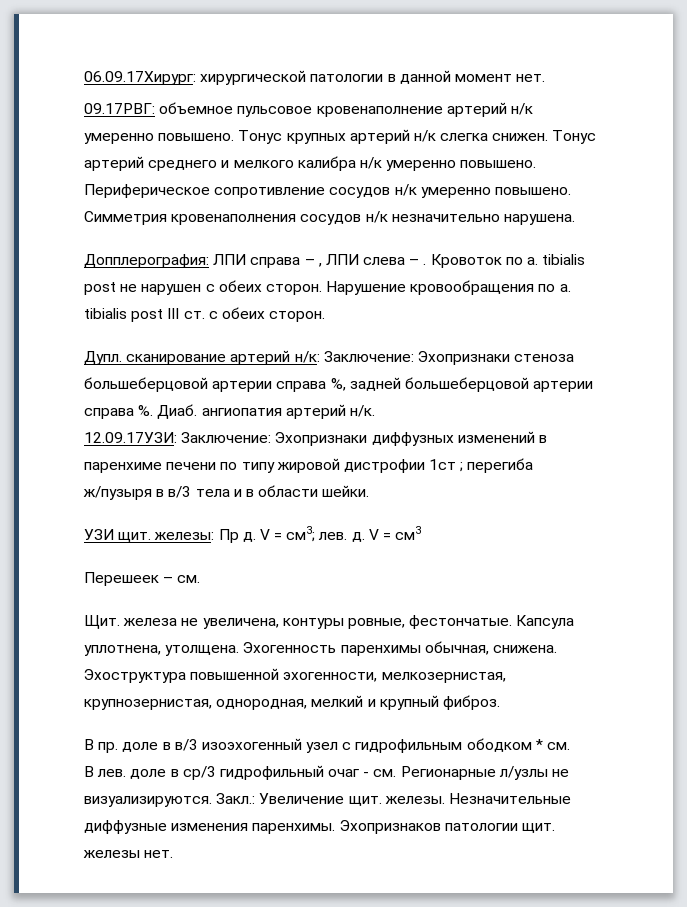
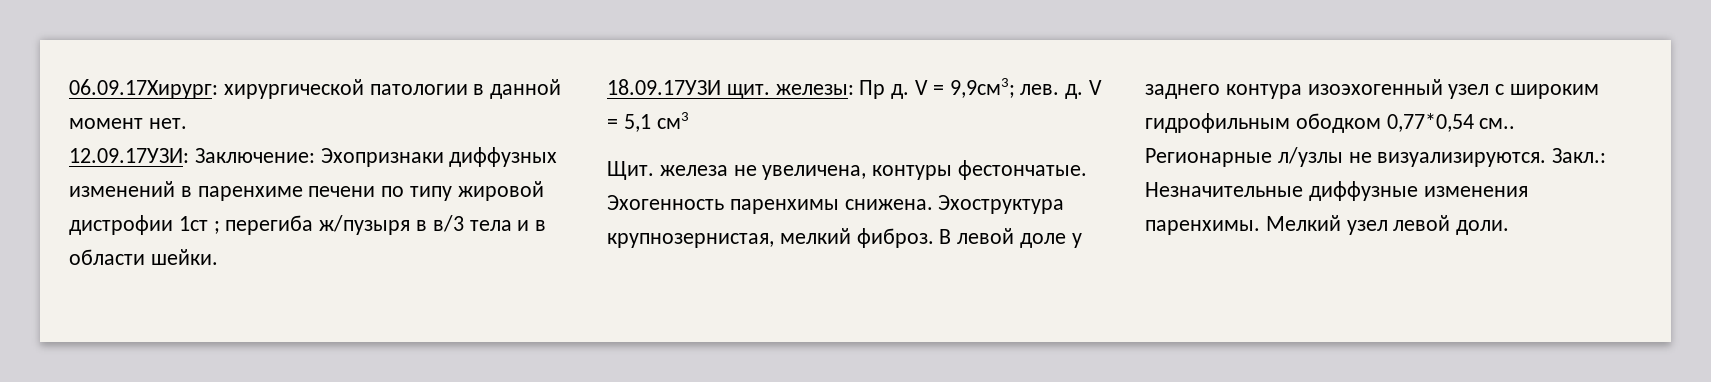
- 09.17РВГ: объемное пульсовое кровенаполнение артерий н/к умеренно повышено. Тонус крупных артерий н/к слегка снижен. Тонус артерий среднего и мелкого калибра н/к умеренно повышено. Периферическое сопротивление сосудов н/к умеренно повышено. Симметрия кровенаполнения сосудов н/к незначительно нарушена.
- Допплерография: ЛПИ справа – , ЛПИ слева – . Кровоток по а. tibialis роst не нарушен с обеих сторон. Нарушение кровообращения по а. tibialis роst III ст. с обеих сторон.
- Дупл. сканирование артерий н/к: Заключение: Эхопризнаки стеноза большеберцовой артерии справа %, задней большеберцовой артерии справа %. Диаб. ангиопатия артерий н/к.
- УЗИ щит. железы: Пр д.
+ 18.09.17УЗИ щит. железы: Пр д.
- V = см3; лев. д.
+ V = 9,9см3; лев. д.
- V = см3
+ V = 5,1 см3
- Перешеек – см.
- Щит. железа не увеличена, контуры ровные, фестончатые. Капсула уплотнена, утолщена.
+ Щит. железа не увеличена, контуры фестончатые.
- Эхогенность паренхимы обычная, снижена.
+ Эхогенность паренхимы снижена.
- Эхоструктура повышенной эхогенности, мелкозернистая, крупнозернистая, однородная, мелкий и крупный фиброз.
- В пр. доле в в/3 изоэхогенный узел с гидрофильным ободком * см.
- В лев. доле в ср/3 гидрофильный очаг - см. Регионарные л/узлы не визуализируются.
+ Эхоструктура крупнозернистая, мелкий фиброз. В левой доле у заднего контура изоэхогенный узел с широким гидрофильным ободком 0,77*0,54 см.. Регионарные л/узлы не визуализируются.
- Закл.: Увеличение щит. железы. Незначительные диффузные изменения паренхимы.
+ Закл.: Незначительные диффузные изменения паренхимы.
- Эхопризнаков патологии щит. железы нет.
+ Мелкий узел левой доли.

